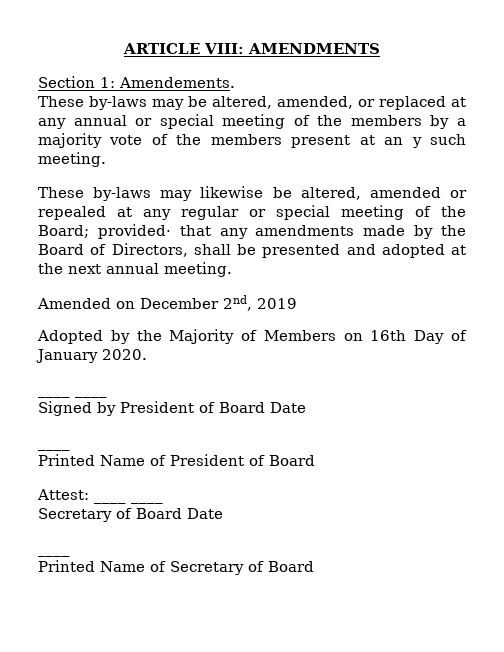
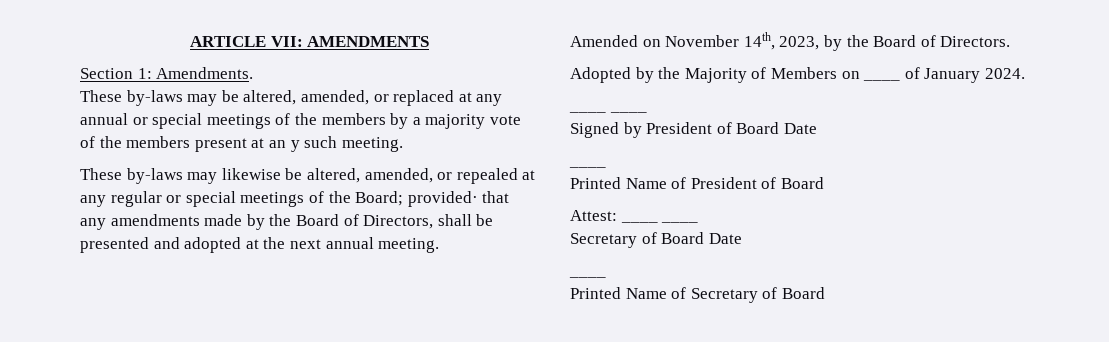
- ARTICLE VIII: AMENDMENTS
+ ARTICLE VII: AMENDMENTS
- Section 1: Amendements.
+ Section 1: Amendments.
- These by-laws may be altered, amended, or replaced at any annual or special meeting of the members by a majority vote of the members present at an y such meeting.
+ These by-laws may be altered, amended, or replaced at any annual or special meetings of the members by a majority vote of the members present at an y such meeting.
- These by-laws may likewise be altered, amended or repealed at any regular or special meeting of the Board; provided· that any amendments made by the Board of Directors, shall be presented and adopted at the next annual meeting.
+ These by-laws may likewise be altered, amended, or repealed at any regular or special meetings of the Board; provided· that any amendments made by the Board of Directors, shall be presented and adopted at the next annual meeting.
- Amended on December 2nd, 2019
+ Amended on November 14th, 2023, by the Board of Directors.
- Adopted by the Majority of Members on 16th Day of January 2020.
+ Adopted by the Majority of Members on ____ of January 2024.

